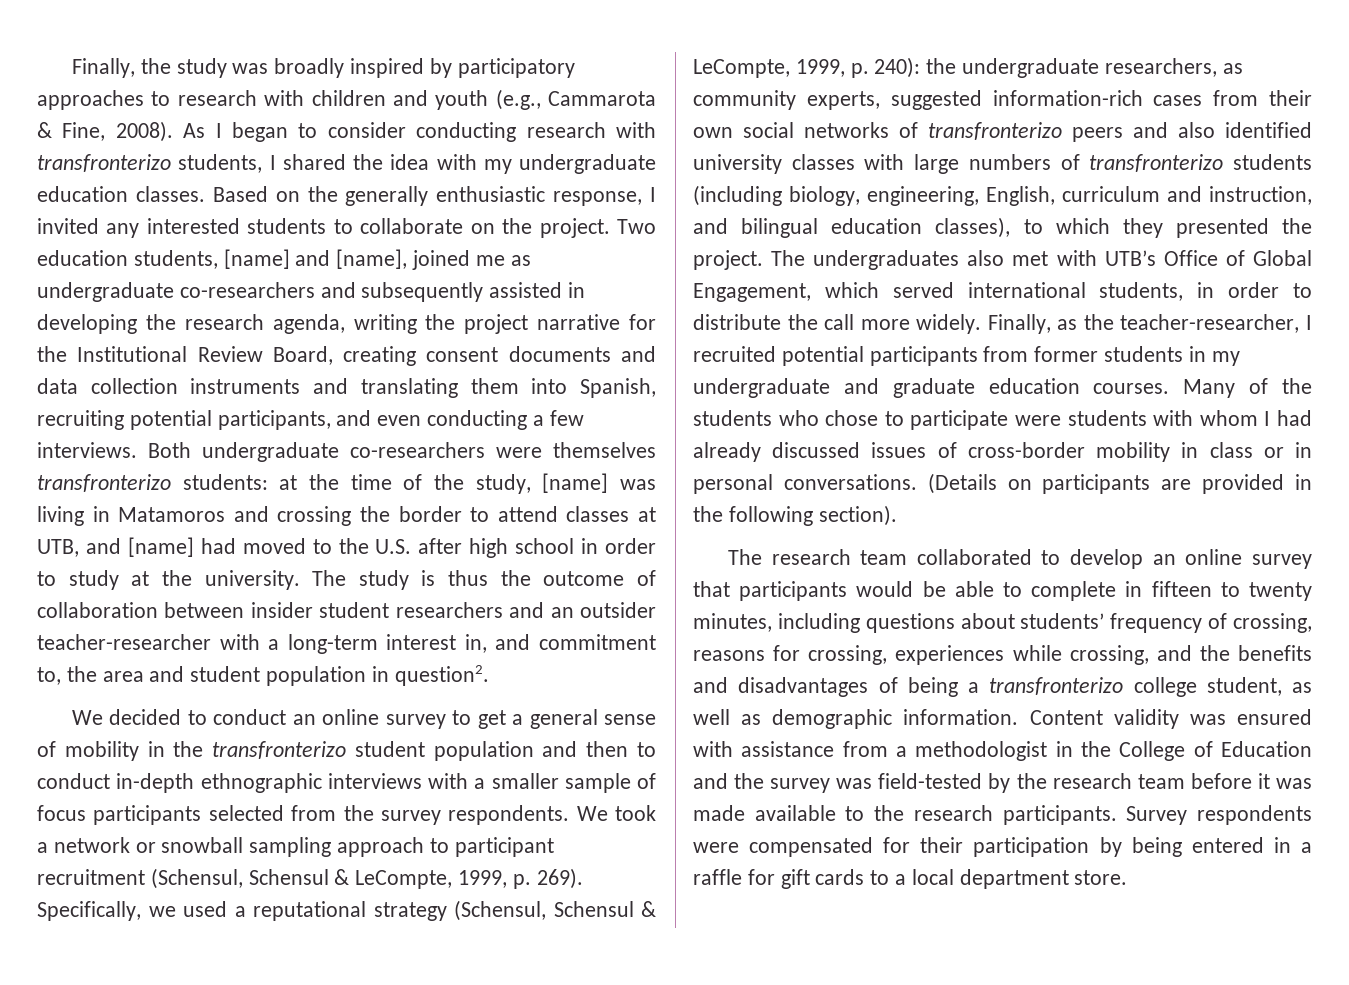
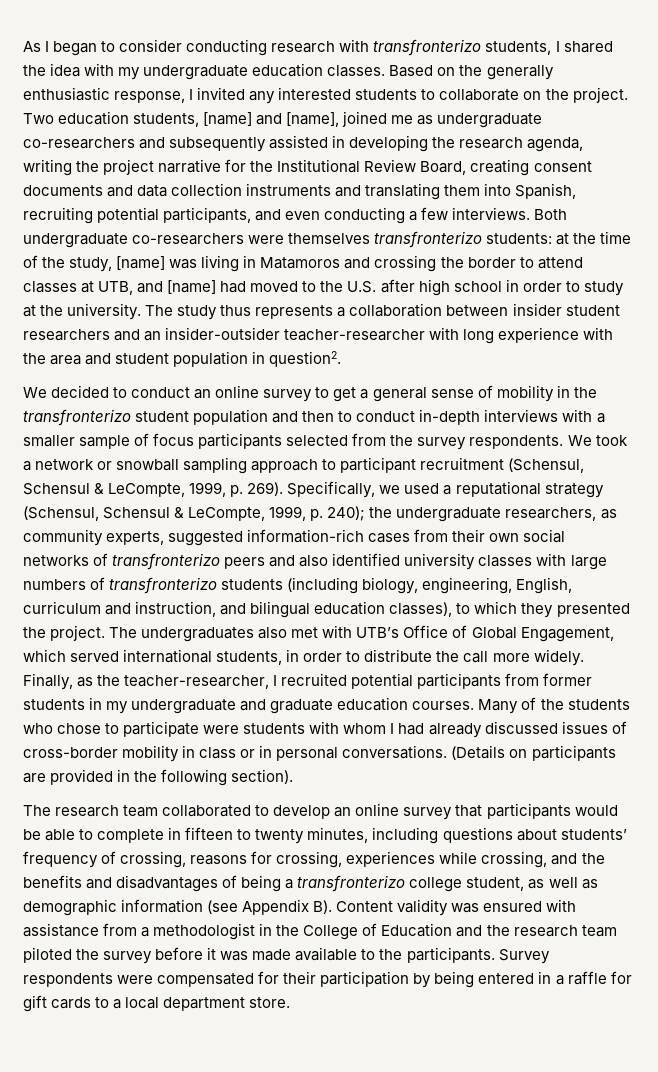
- Finally, the study was broadly inspired by participatory approaches to research with children and youth (e.g., Cammarota & Fine, 2008).
- The study is thus the outcome of collaboration between insider student researchers and an outsider teacher-researcher with a long-term interest in, and commitment to, the area and student population in question2.
+ The study thus represents a collaboration between insider student researchers and an insider-outsider teacher-researcher with long experience with the area and student population in question2.
- We decided to conduct an online survey to get a general sense of mobility in the transfronterizo student population and then to conduct in-depth ethnographic interviews with a smaller sample of focus participants selected from the survey respondents.
+ We decided to conduct an online survey to get a general sense of mobility in the transfronterizo student population and then to conduct in-depth interviews with a smaller sample of focus participants selected from the survey respondents.
- Specifically, we used a reputational strategy (Schensul, Schensul & LeCompte, 1999, p. 240): the undergraduate researchers, as community experts, suggested information-rich cases from their own social networks of transfronterizo peers and also identified university classes with large numbers of transfronterizo students (including biology, engineering, English, curriculum and instruction, and bilingual education classes), to which they presented the project.
+ Specifically, we used a reputational strategy (Schensul, Schensul & LeCompte, 1999, p. 240); the undergraduate researchers, as community experts, suggested information-rich cases from their own social networks of transfronterizo peers and also identified university classes with large numbers of transfronterizo students (including biology, engineering, English, curriculum and instruction, and bilingual education classes), to which they presented the project.
- The research team collaborated to develop an online survey that participants would be able to complete in fifteen to twenty minutes, including questions about students’ frequency of crossing, reasons for crossing, experiences while crossing, and the benefits and disadvantages of being a transfronterizo college student, as well as demographic information. Content validity was ensured with assistance from a methodologist in the College of Education and the survey was field-tested by the research team before it was made available to the research participants.
+ The research team collaborated to develop an online survey that participants would be able to complete in fifteen to twenty minutes, including questions about students’ frequency of crossing, reasons for crossing, experiences while crossing, and the benefits and disadvantages of being a transfronterizo college student, as well as demographic information (see Appendix B). Content validity was ensured with assistance from a methodologist in the College of Education and the research team piloted the survey before it was made available to the participants.

